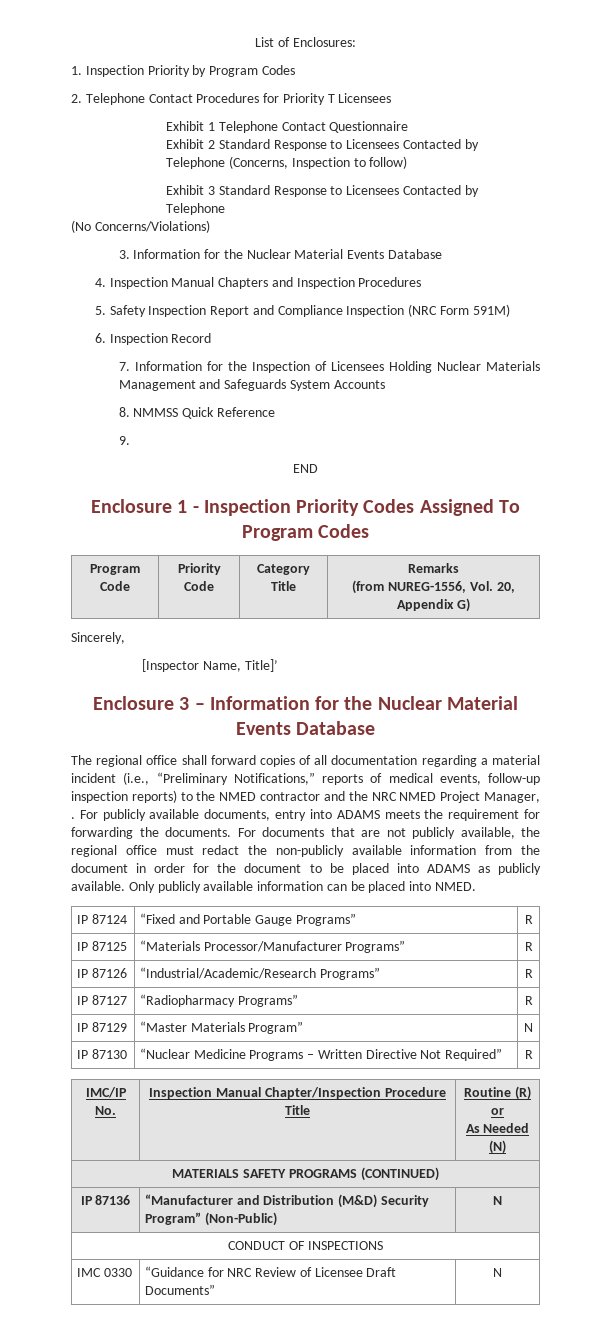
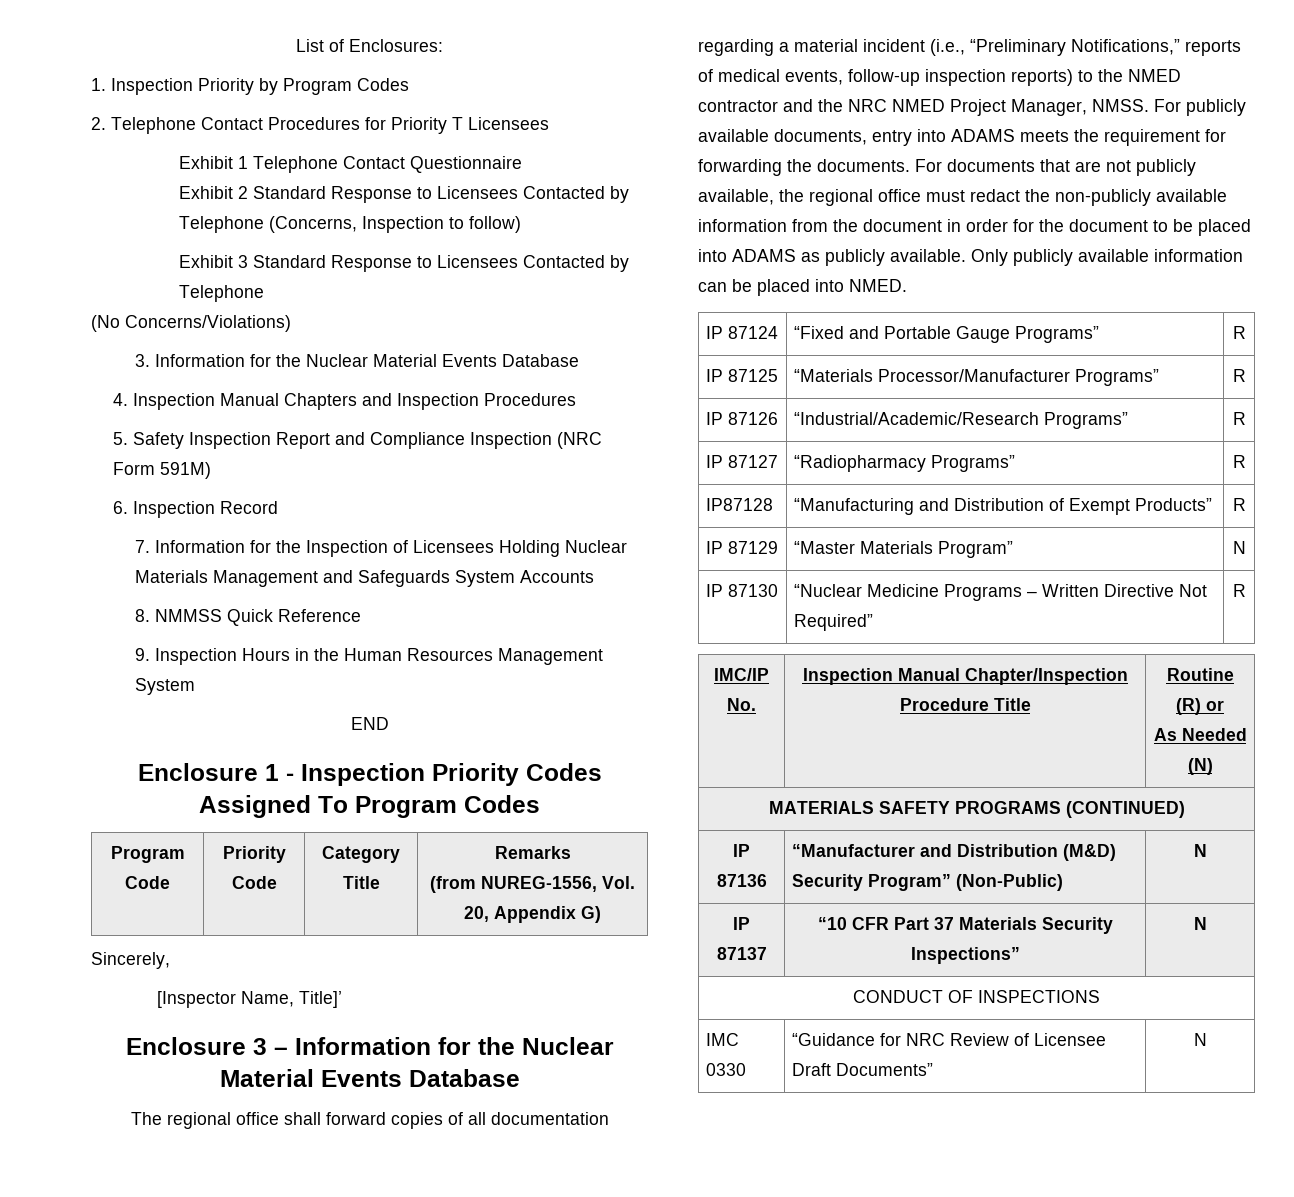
- 9.
+ 9. Inspection Hours in the Human Resources Management System
- The regional office shall forward copies of all documentation regarding a material incident (i.e., “Preliminary Notifications,” reports of medical events, follow-up inspection reports) to the NMED contractor and the NRC NMED Project Manager, .
+ The regional office shall forward copies of all documentation regarding a material incident (i.e., “Preliminary Notifications,” reports of medical events, follow-up inspection reports) to the NMED contractor and the NRC NMED Project Manager, NMSS.
+ IP87128 | “Manufacturing and Distribution of Exempt Products” | R
+ IP 87137 | “10 CFR Part 37 Materials Security Inspections” | N

